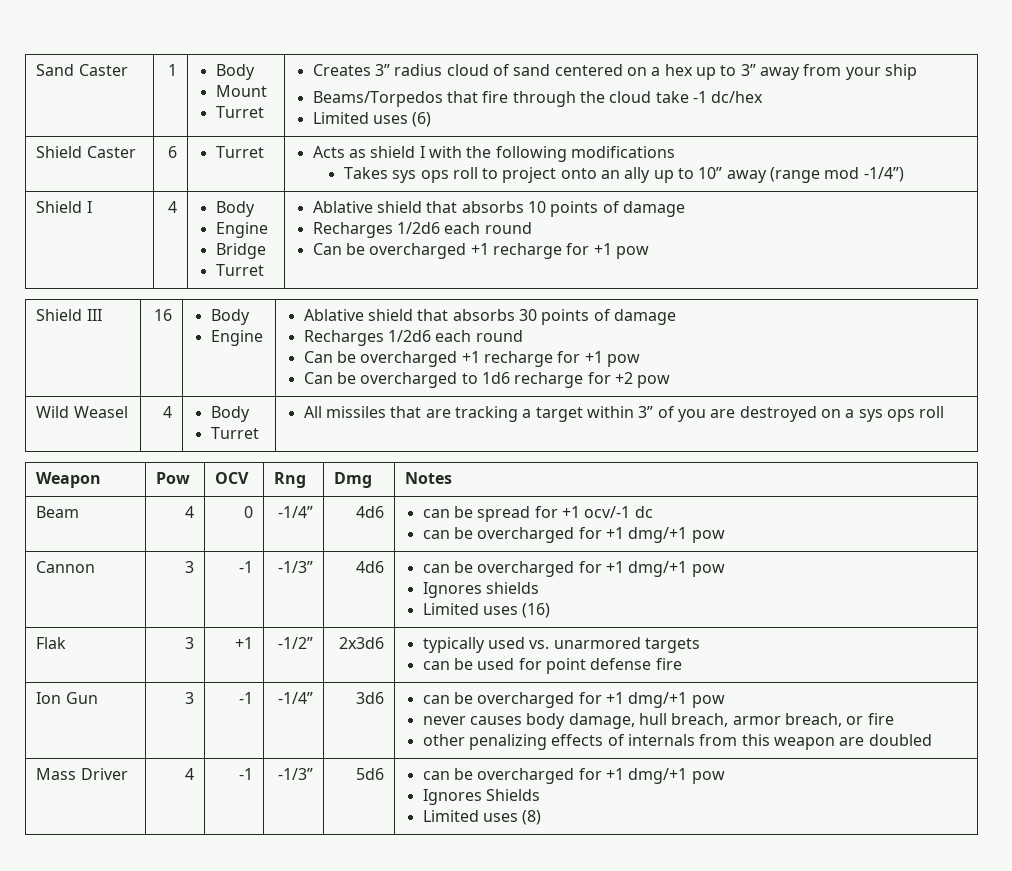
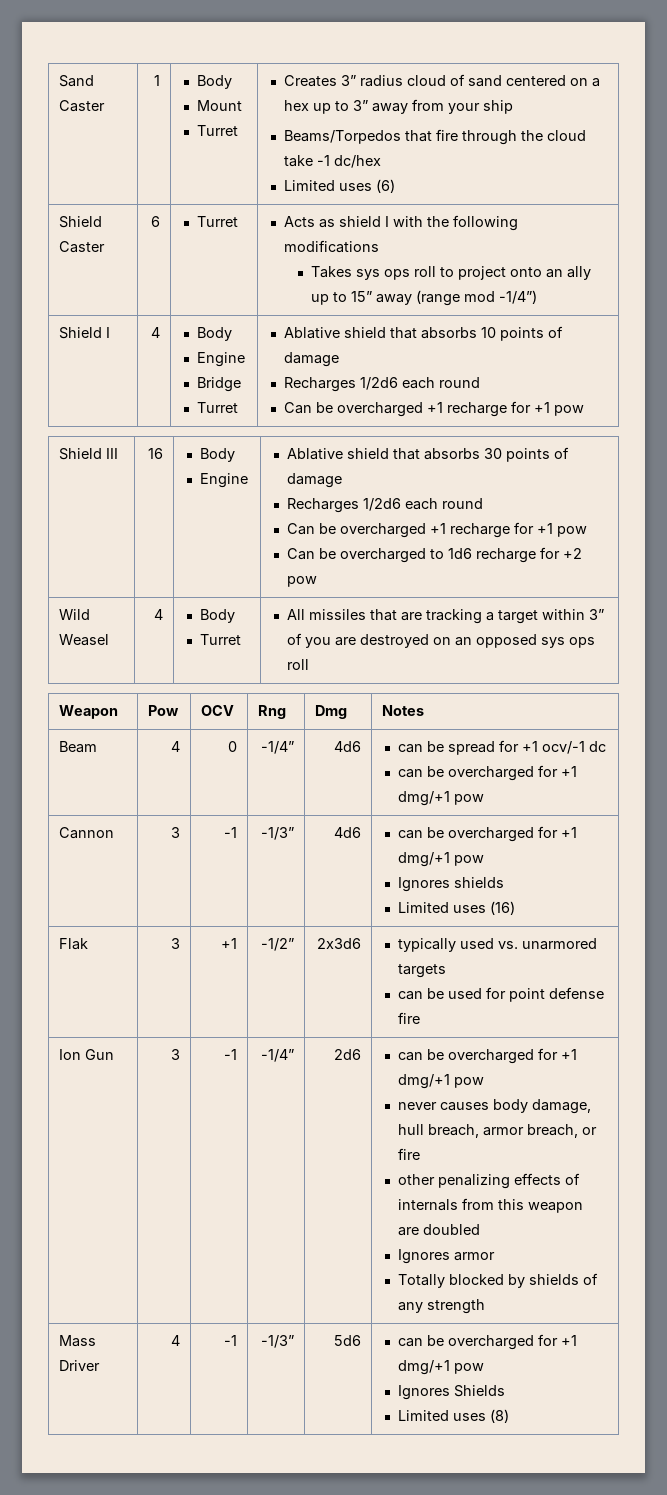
  Shield Caster | 6 | Turret | Acts as shield I with the following modifications
- Takes sys ops roll to project onto an ally up to 10” away (range mod -1/4”)
+ Takes sys ops roll to project onto an ally up to 15” away (range mod -1/4”)
  Wild Weasel | 4 | Body
- Turret | All missiles that are tracking a target within 3” of you are destroyed on a sys ops roll
+ Turret | All missiles that are tracking a target within 3” of you are destroyed on an opposed sys ops roll
- 3d6
+ 2d6
+ Ignores armor
+ Totally blocked by shields of any strength

